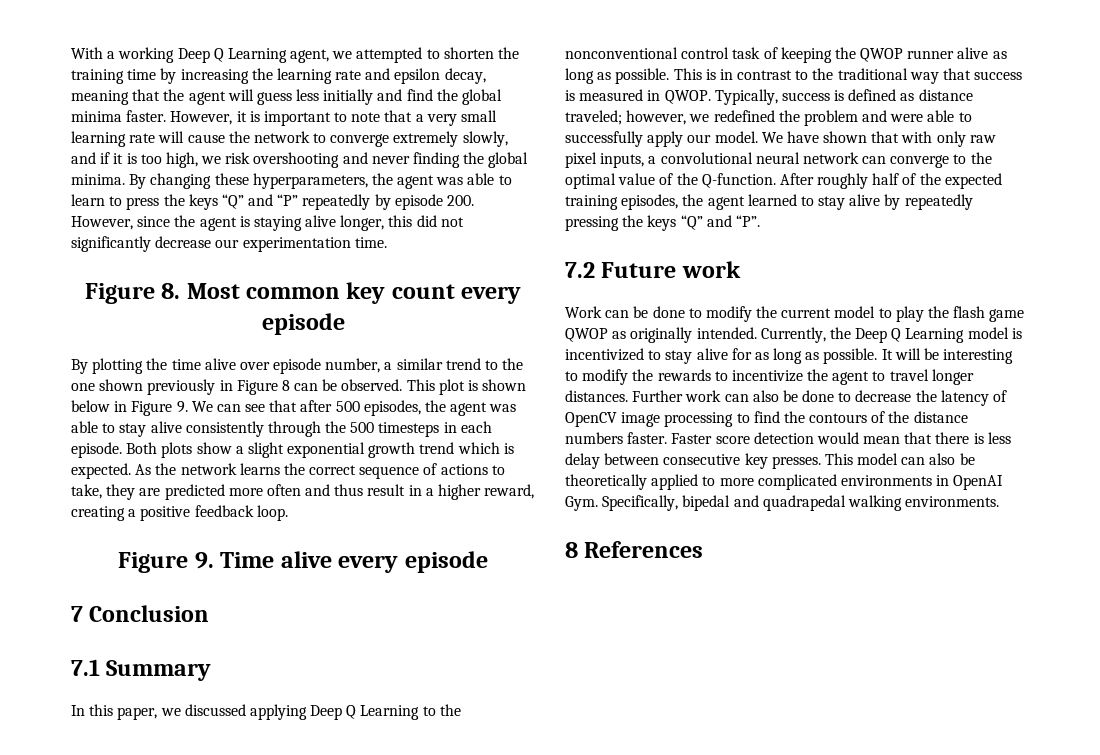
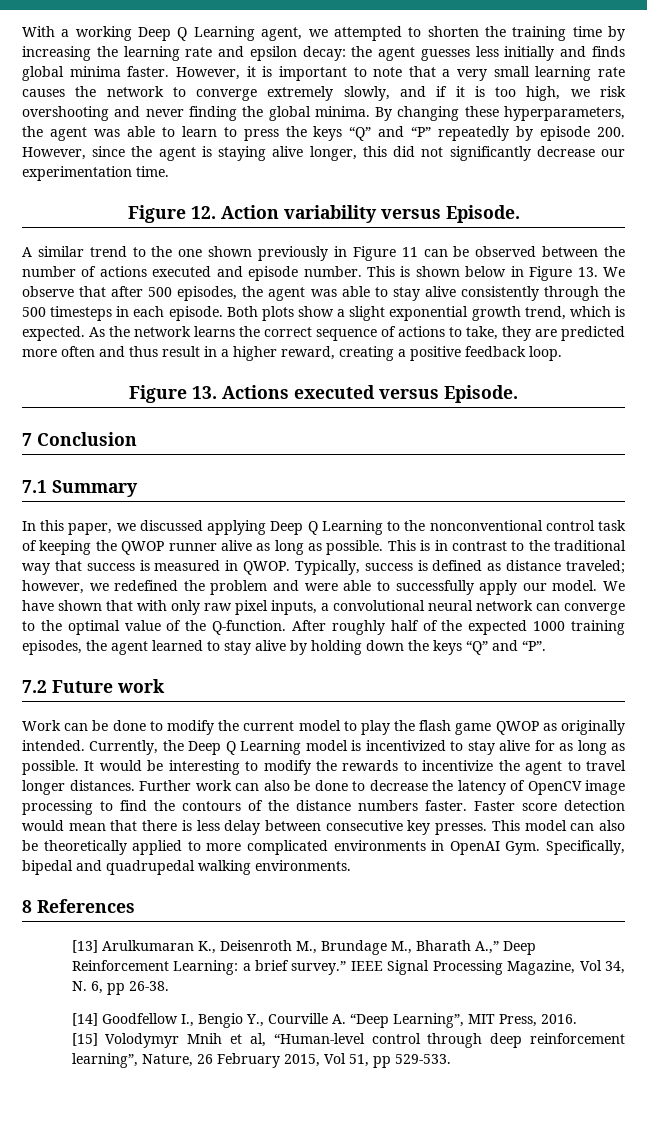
- With a working Deep Q Learning agent, we attempted to shorten the training time by increasing the learning rate and epsilon decay, meaning that the agent will guess less initially and find the global minima faster.
+ With a working Deep Q Learning agent, we attempted to shorten the training time by increasing the learning rate and epsilon decay: the agent guesses less initially and finds global minima faster.
- However, it is important to note that a very small learning rate will cause the network to converge extremely slowly, and if it is too high, we risk overshooting and never finding the global minima.
+ However, it is important to note that a very small learning rate causes the network to converge extremely slowly, and if it is too high, we risk overshooting and never finding the global minima.
- Figure 8. Most common key count every episode
- By plotting the time alive over episode number, a similar trend to the one shown previously in Figure 8 can be observed. This plot is shown below in Figure 9. We can see that after 500 episodes, the agent was able to stay alive consistently through the 500 timesteps in each episode.
+ Figure 12. Action variability versus Episode.
+ A similar trend to the one shown previously in Figure 11 can be observed between the number of actions executed and episode number. This is shown below in Figure 13. We observe that after 500 episodes, the agent was able to stay alive consistently through the 500 timesteps in each episode.
- Both plots show a slight exponential growth trend which is expected.
+ Both plots show a slight exponential growth trend, which is expected.
- Figure 9. Time alive every episode
+ Figure 13. Actions executed versus Episode.
- After roughly half of the expected training episodes, the agent learned to stay alive by repeatedly pressing the keys “Q” and “P”.
+ After roughly half of the expected 1000 training episodes, the agent learned to stay alive by holding down the keys “Q” and “P”.
- It will be interesting to modify the rewards to incentivize the agent to travel longer distances.
+ It would be interesting to modify the rewards to incentivize the agent to travel longer distances.
- This model can also be theoretically applied to more complicated environments in OpenAI Gym. Specifically, bipedal and quadrapedal walking environments.
+ This model can also be theoretically applied to more complicated environments in OpenAI Gym. Specifically, bipedal and quadrupedal walking environments.
+ [13] Arulkumaran K., Deisenroth M., Brundage M., Bharath A.,” Deep Reinforcement Learning: a brief survey.” IEEE Signal Processing Magazine, Vol 34, N. 6, pp 26-38.
+ [14] Goodfellow I., Bengio Y., Courville A. “Deep Learning”, MIT Press, 2016.
+ [15] Volodymyr Mnih et al, “Human-level control through deep reinforcement learning”, Nature, 26 February 2015, Vol 51, pp 529-533.

